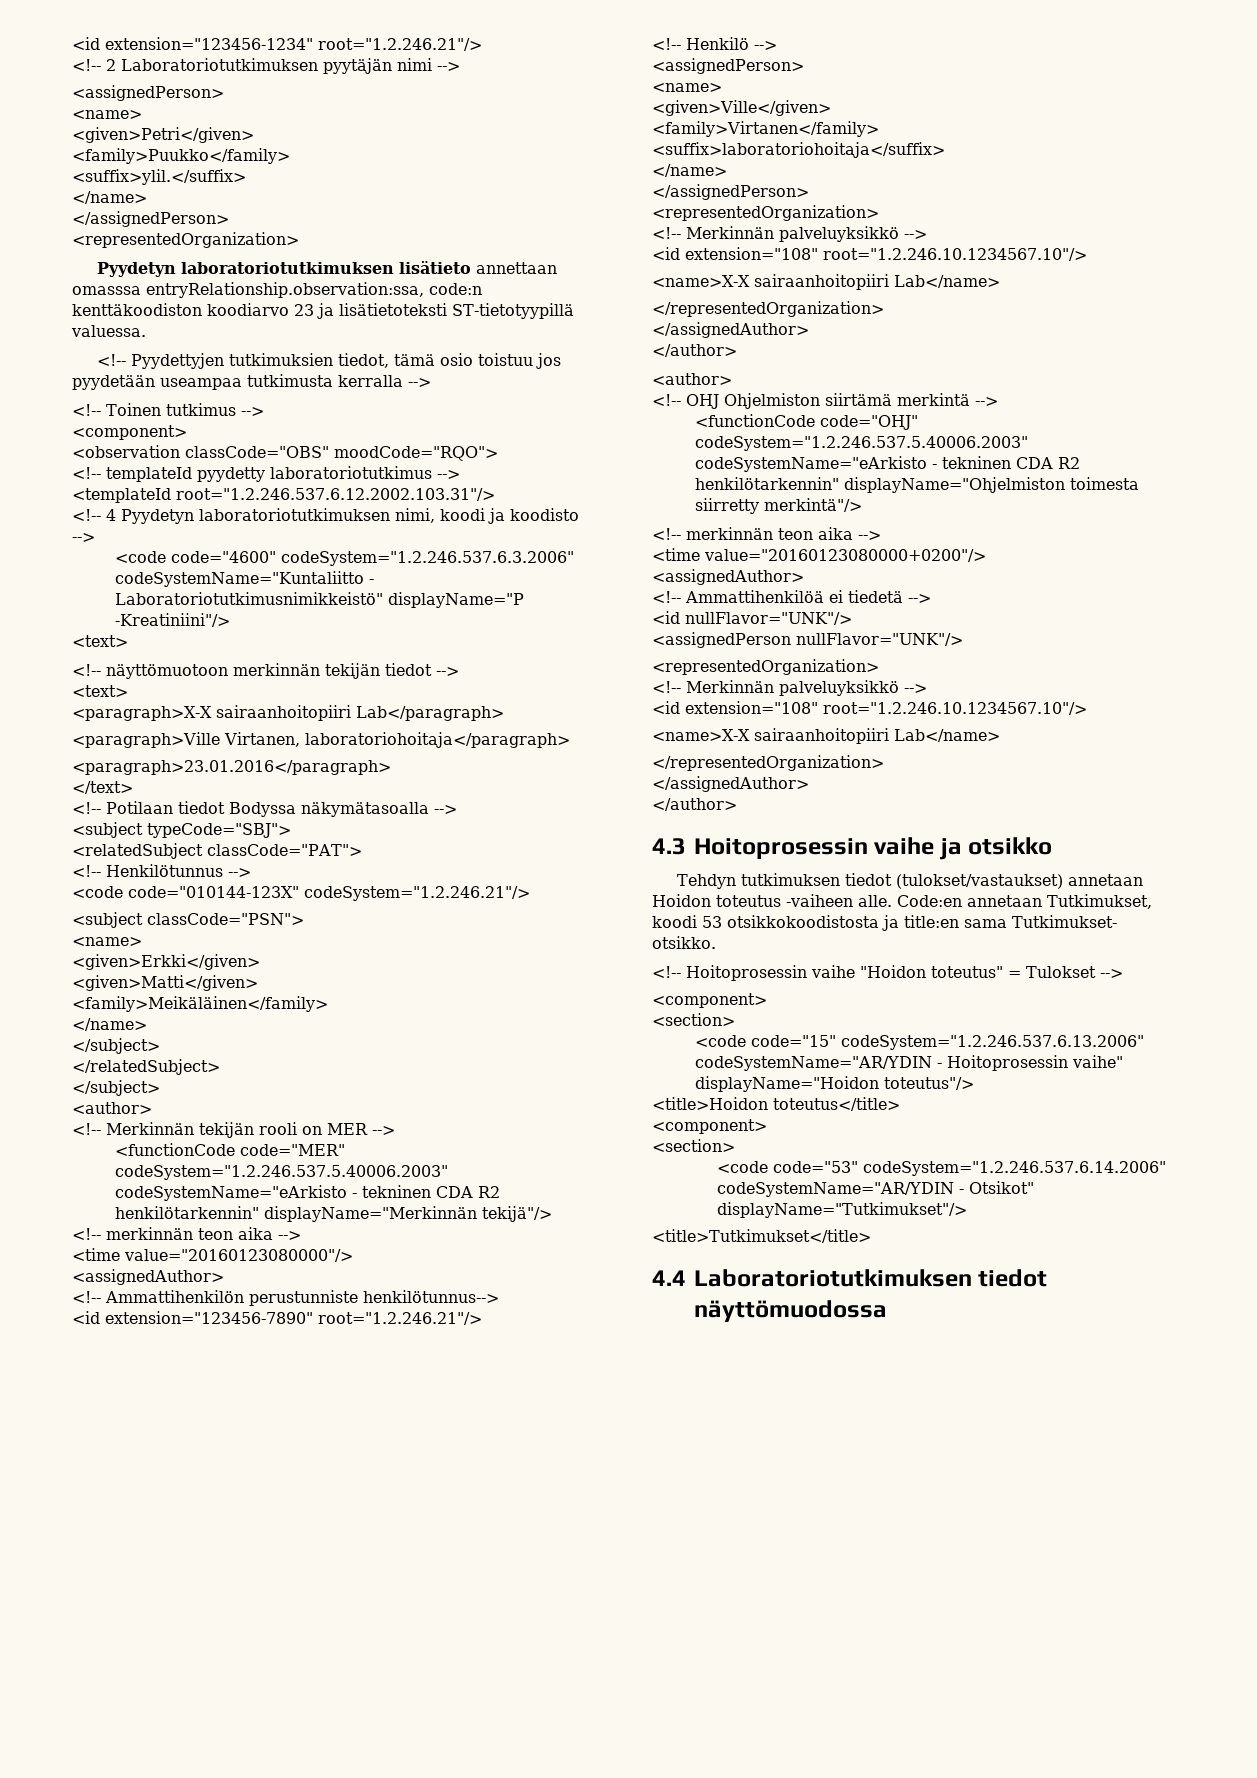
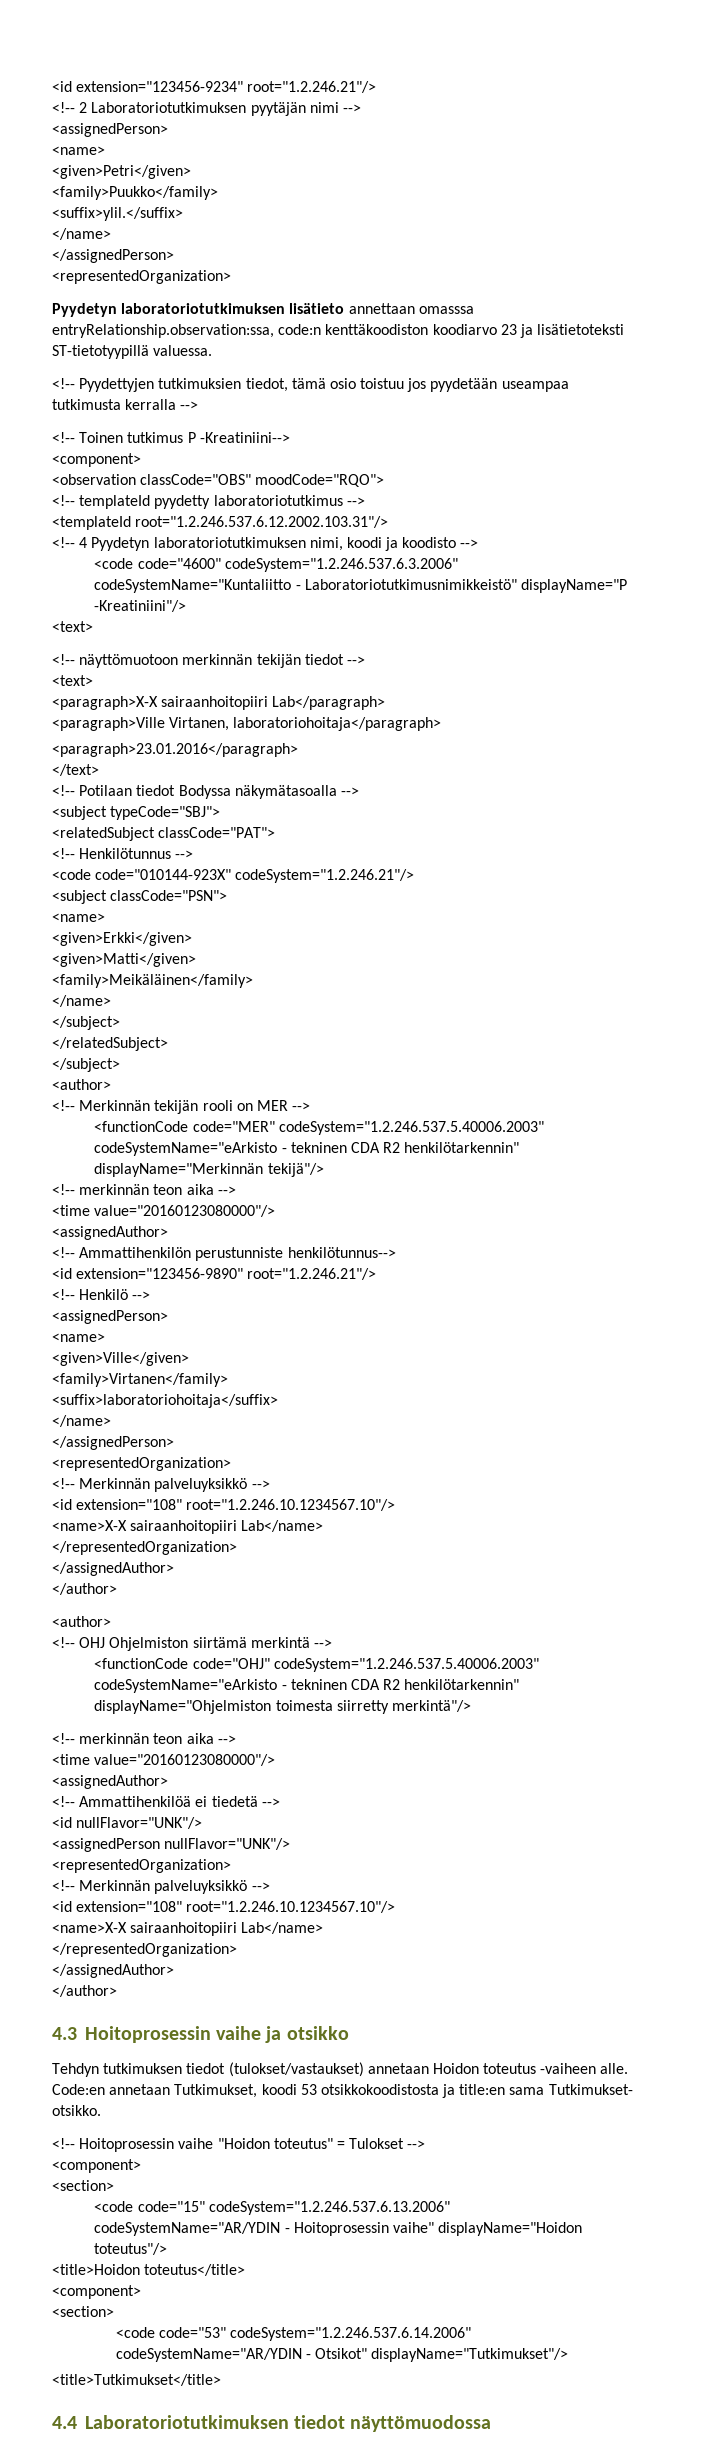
- <id extension="123456-1234" root="1.2.246.21"/>
+ <id extension="123456-9234" root="1.2.246.21"/>
- <!-- Toinen tutkimus -->
+ <!-- Toinen tutkimus P -Kreatiniini-->
- <code code="010144-123X" codeSystem="1.2.246.21"/>
+ <code code="010144-923X" codeSystem="1.2.246.21"/>
- <id extension="123456-7890" root="1.2.246.21"/>
+ <id extension="123456-9890" root="1.2.246.21"/>
  <functionCode code="OHJ" codeSystem="1.2.246.537.5.40006.2003" codeSystemName="eArkisto - tekninen CDA R2 henkilötarkennin" displayName="Ohjelmiston toimesta siirretty merkintä"/>
  <!-- merkinnän teon aika -->
- <time value="20160123080000+0200"/>
+ <time value="20160123080000"/>

